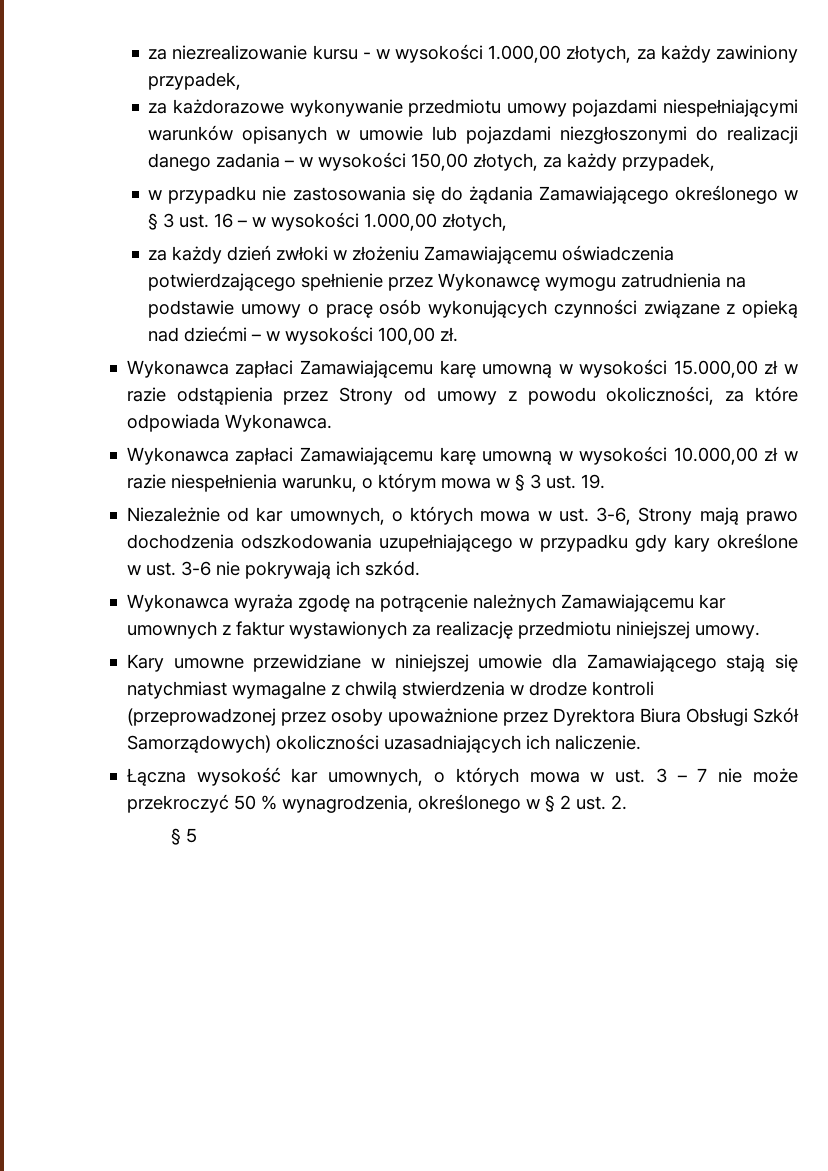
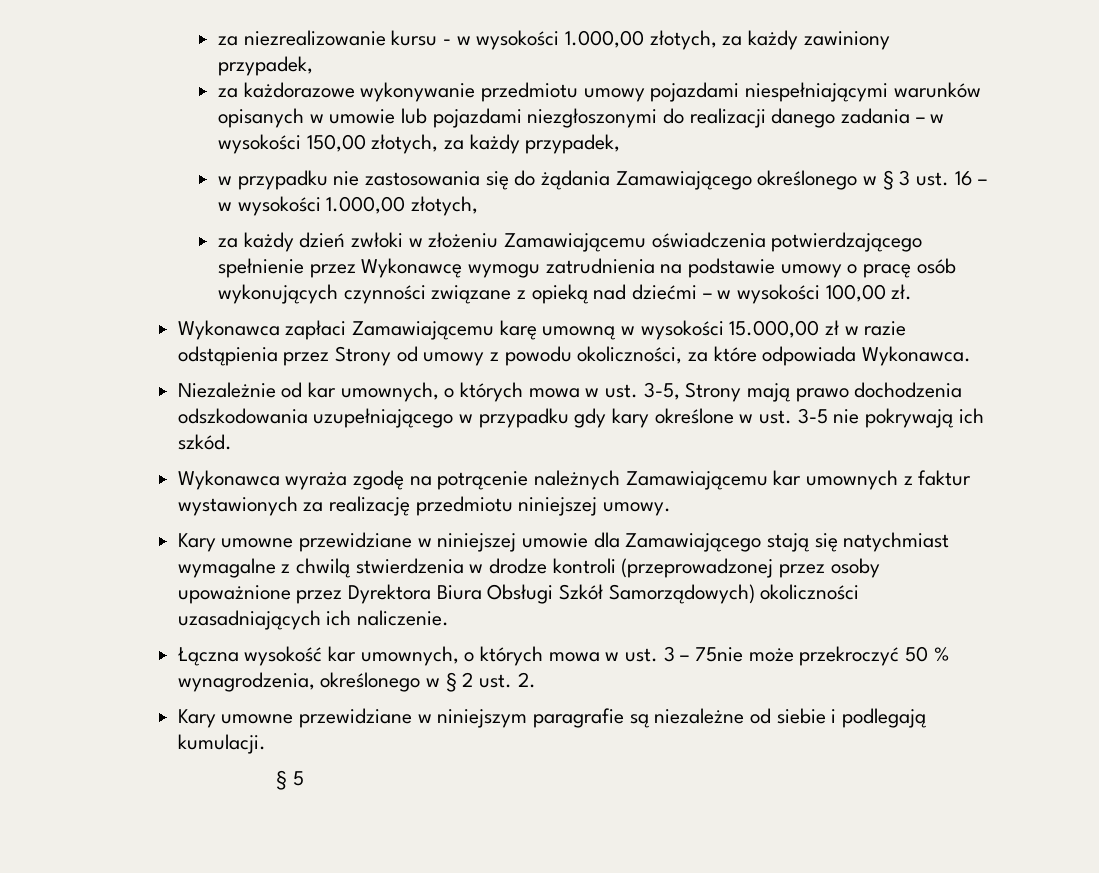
- Wykonawca zapłaci Zamawiającemu karę umowną w wysokości 10.000,00 zł w razie niespełnienia warunku, o którym mowa w § 3 ust. 19.
- Niezależnie od kar umownych, o których mowa w ust. 3-6, Strony mają prawo dochodzenia odszkodowania uzupełniającego w przypadku gdy kary określone w ust. 3-6 nie pokrywają ich szkód.
+ Niezależnie od kar umownych, o których mowa w ust. 3-5, Strony mają prawo dochodzenia odszkodowania uzupełniającego w przypadku gdy kary określone w ust. 3-5 nie pokrywają ich szkód.
- Łączna wysokość kar umownych, o których mowa w ust. 3 – 7 nie może przekroczyć 50 % wynagrodzenia, określonego w § 2 ust. 2.
+ Łączna wysokość kar umownych, o których mowa w ust. 3 – 75nie może przekroczyć 50 % wynagrodzenia, określonego w § 2 ust. 2.
+ Kary umowne przewidziane w niniejszym paragrafie są niezależne od siebie i podlegają kumulacji.

